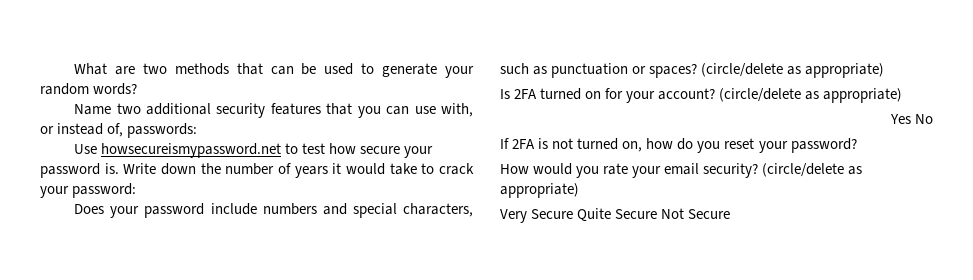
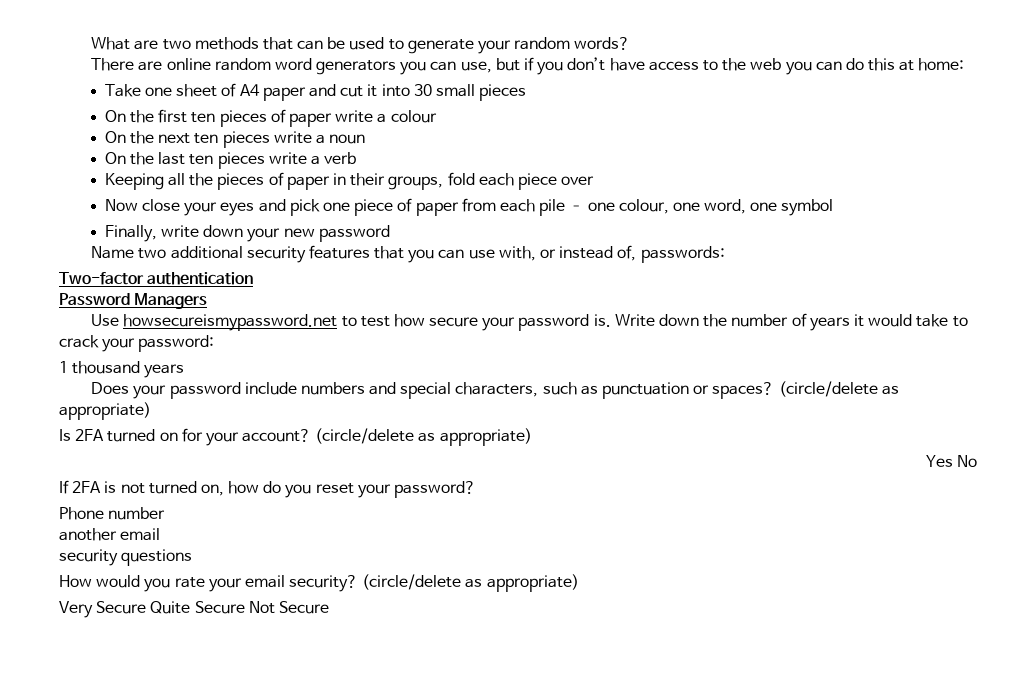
+ There are online random word generators you can use, but if you don’t have access to the web you can do this at home:
+ Take one sheet of A4 paper and cut it into 30 small pieces
+ On the first ten pieces of paper write a colour
+ On the next ten pieces write a noun
+ On the last ten pieces write a verb
+ Keeping all the pieces of paper in their groups, fold each piece over
+ Now close your eyes and pick one piece of paper from each pile – one colour, one word, one symbol
+ Finally, write down your new password
+ Two-factor authentication
+ Password Managers
+ 1 thousand years
+ Phone number
+ another email
+ security questions

